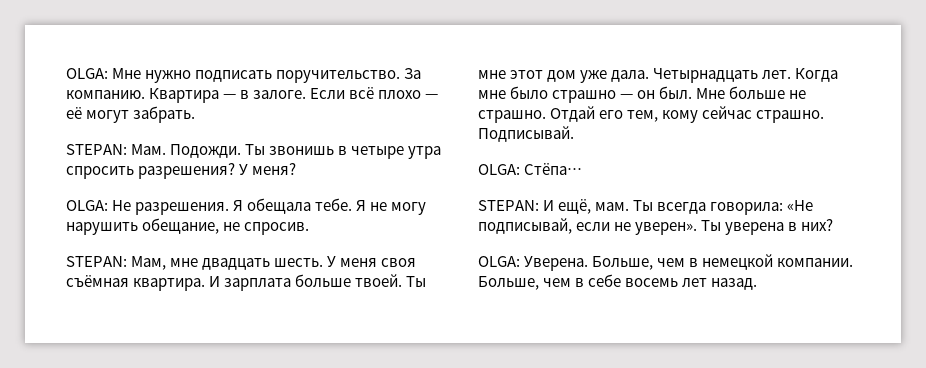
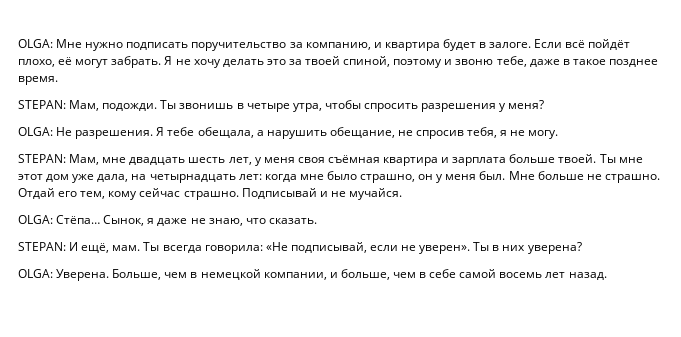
- OLGA: Мне нужно подписать поручительство. За компанию. Квартира — в залоге.
+ OLGA: Мне нужно подписать поручительство за компанию, и квартира будет в залоге.
- Если всё плохо — её могут забрать.
- STEPAN: Мам. Подожди.
+ Если всё пойдёт плохо, её могут забрать. Я не хочу делать это за твоей спиной, поэтому и звоню тебе, даже в такое позднее время.
+ STEPAN: Мам, подожди.
- Ты звонишь в четыре утра спросить разрешения? У меня?
+ Ты звонишь в четыре утра, чтобы спросить разрешения у меня?
- Я обещала тебе. Я не могу нарушить обещание, не спросив.
+ Я тебе обещала, а нарушить обещание, не спросив тебя, я не могу.
- STEPAN: Мам, мне двадцать шесть. У меня своя съёмная квартира. И зарплата больше твоей.
+ STEPAN: Мам, мне двадцать шесть лет, у меня своя съёмная квартира и зарплата больше твоей.
- Ты мне этот дом уже дала. Четырнадцать лет. Когда мне было страшно — он был.
+ Ты мне этот дом уже дала, на четырнадцать лет: когда мне было страшно, он у меня был.
- Подписывай.
- OLGA: Стёпа…
+ Подписывай и не мучайся.
+ OLGA: Стёпа… Сынок, я даже не знаю, что сказать.
- Ты уверена в них?
+ Ты в них уверена?
- Больше, чем в немецкой компании. Больше, чем в себе восемь лет назад.
+ Больше, чем в немецкой компании, и больше, чем в себе самой восемь лет назад.

